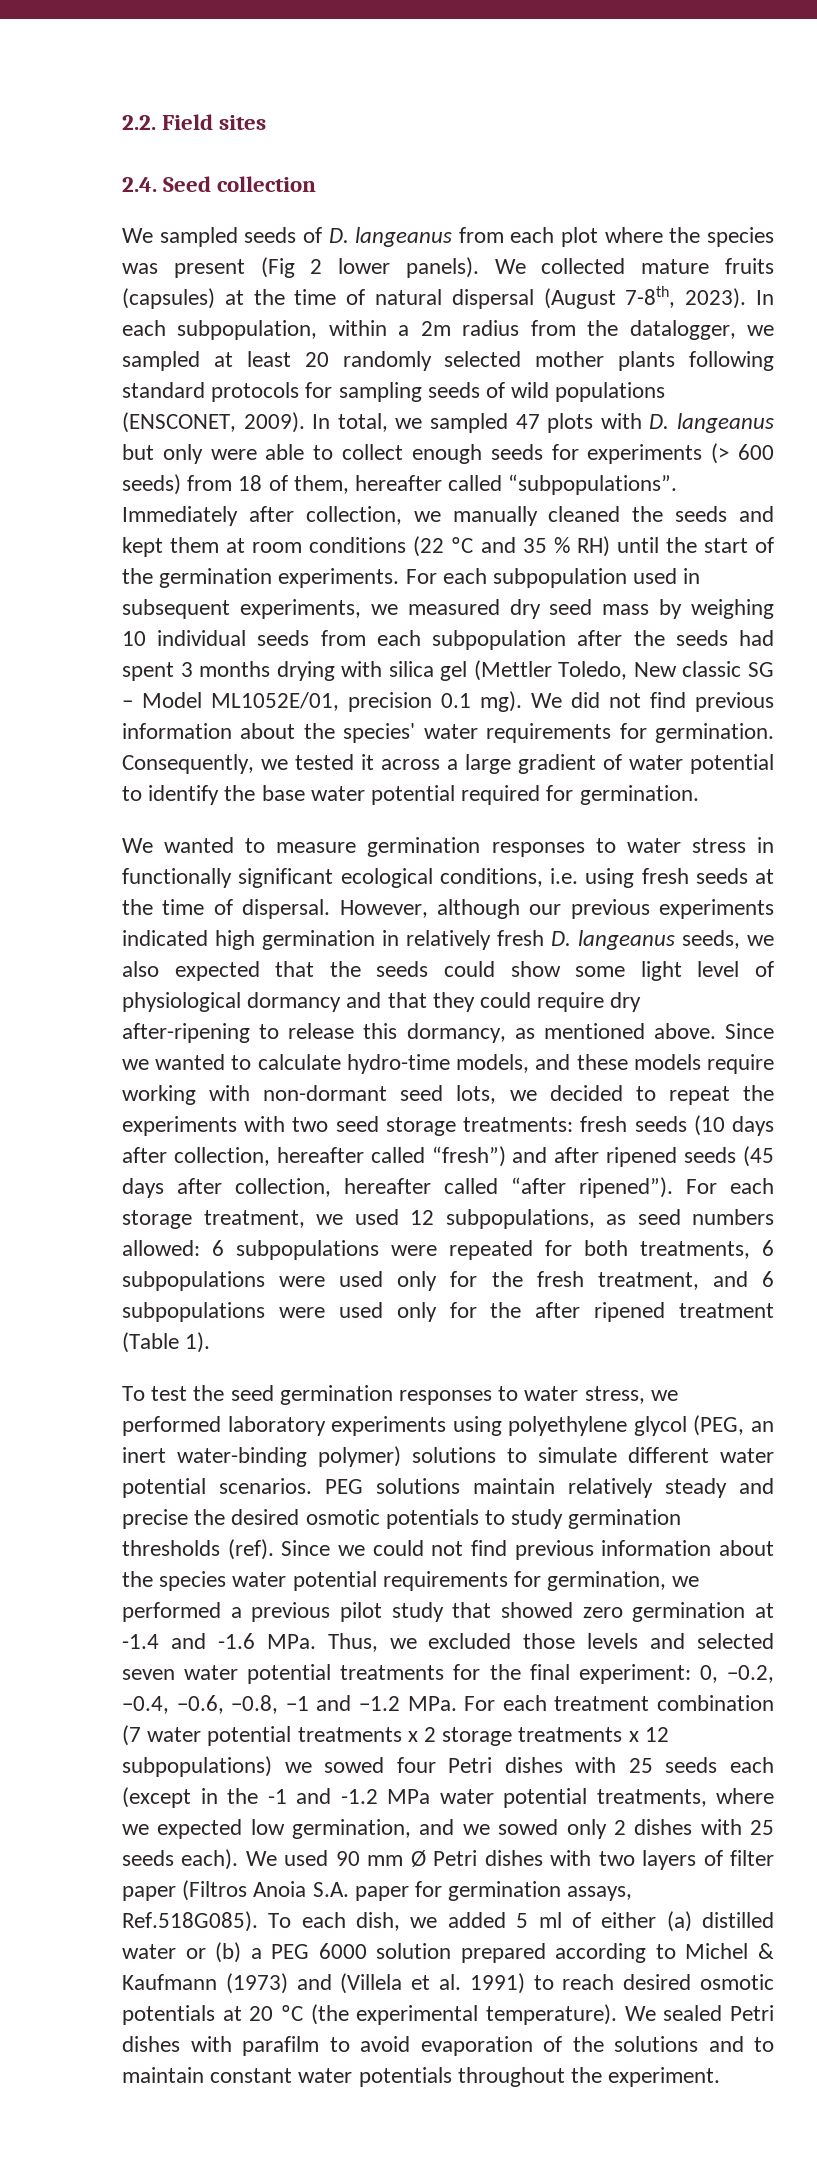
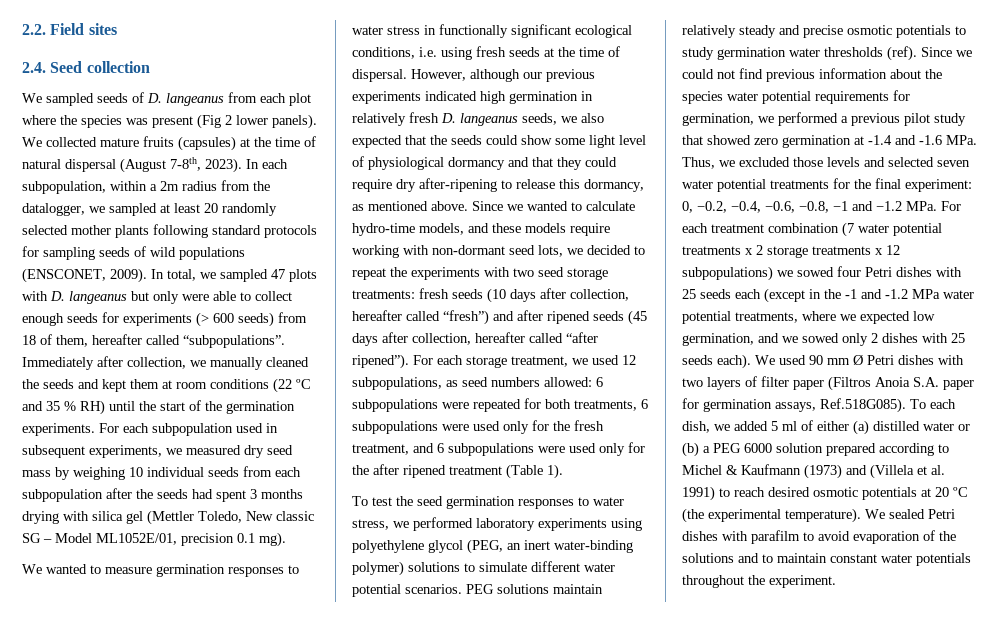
- We did not find previous information about the species' water requirements for germination. Consequently, we tested it across a large gradient of water potential to identify the base water potential required for germination.
- PEG solutions maintain relatively steady and precise the desired osmotic potentials to study germination thresholds (ref).
+ PEG solutions maintain relatively steady and precise osmotic potentials to study germination water thresholds (ref).

